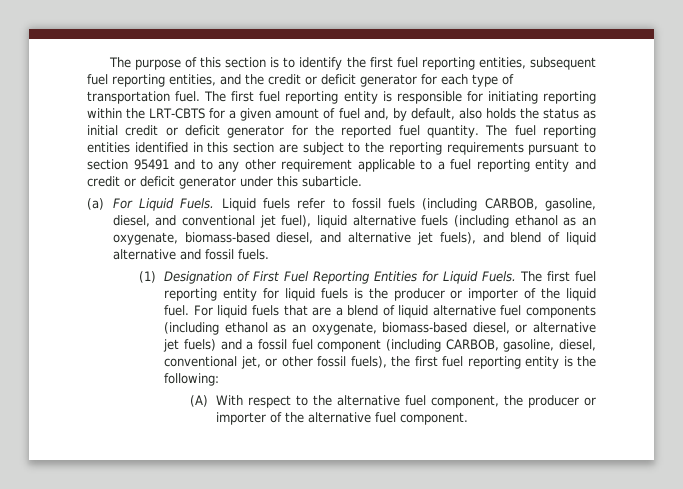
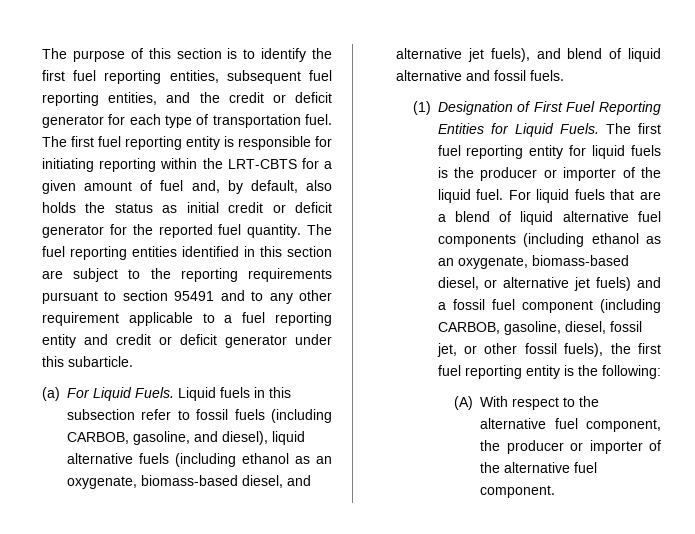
- Liquid fuels refer to fossil fuels (including CARBOB, gasoline, diesel, and conventional jet fuel), liquid alternative fuels (including ethanol as an oxygenate, biomass-based diesel, and alternative jet fuels), and blend of liquid alternative and fossil fuels.
+ Liquid fuels in this subsection refer to fossil fuels (including CARBOB, gasoline, and diesel), liquid alternative fuels (including ethanol as an oxygenate, biomass-based diesel, and alternative jet fuels), and blend of liquid alternative and fossil fuels.
- For liquid fuels that are a blend of liquid alternative fuel components (including ethanol as an oxygenate, biomass-based diesel, or alternative jet fuels) and a fossil fuel component (including CARBOB, gasoline, diesel, conventional jet, or other fossil fuels), the first fuel reporting entity is the following:
+ For liquid fuels that are a blend of liquid alternative fuel components (including ethanol as an oxygenate, biomass-based diesel, or alternative jet fuels) and a fossil fuel component (including CARBOB, gasoline, diesel, fossil jet, or other fossil fuels), the first fuel reporting entity is the following:

